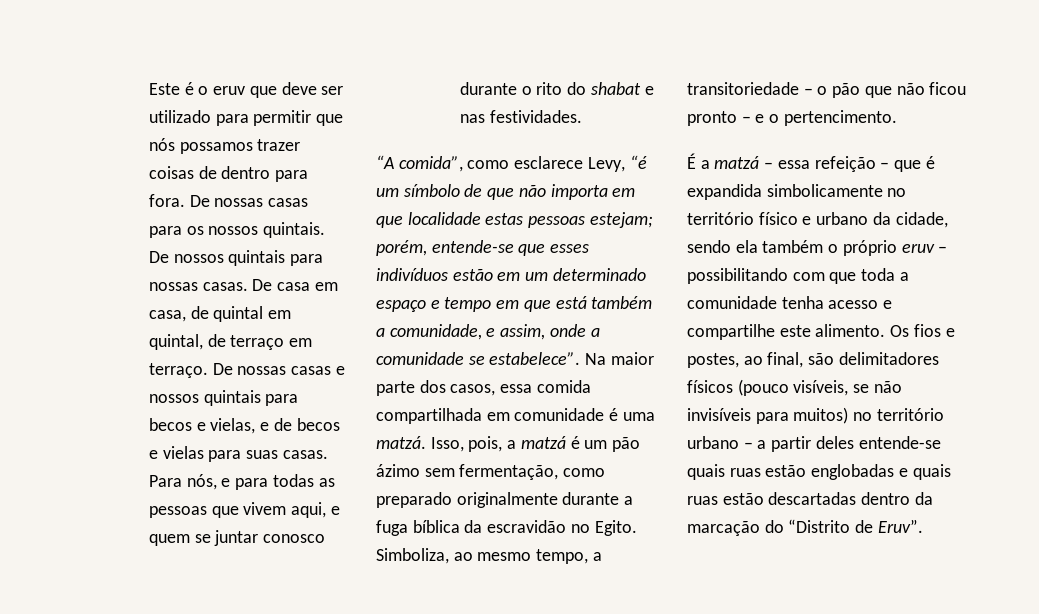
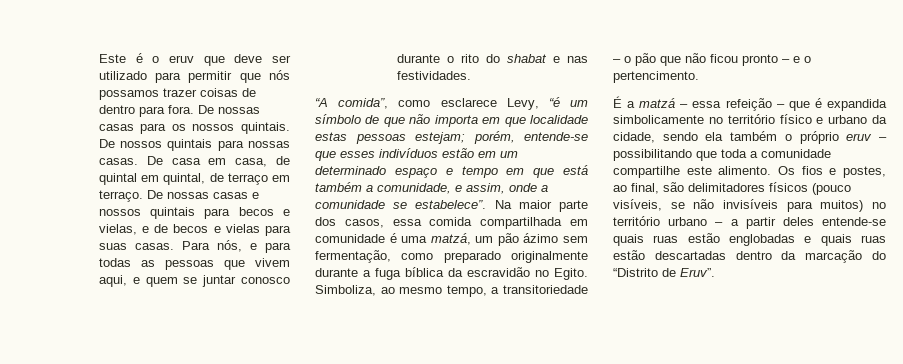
- Na maior parte dos casos, essa comida compartilhada em comunidade é uma matzá. Isso, pois, a matzá é um pão ázimo sem fermentação, como preparado originalmente durante a fuga bíblica da escravidão no Egito.
+ Na maior parte dos casos, essa comida compartilhada em comunidade é uma matzá, um pão ázimo sem fermentação, como preparado originalmente durante a fuga bíblica da escravidão no Egito.
- É a matzá – essa refeição – que é expandida simbolicamente no território físico e urbano da cidade, sendo ela também o próprio eruv – possibilitando com que toda a comunidade tenha acesso e compartilhe este alimento.
+ É a matzá – essa refeição – que é expandida simbolicamente no território físico e urbano da cidade, sendo ela também o próprio eruv – possibilitando que toda a comunidade compartilhe este alimento.

